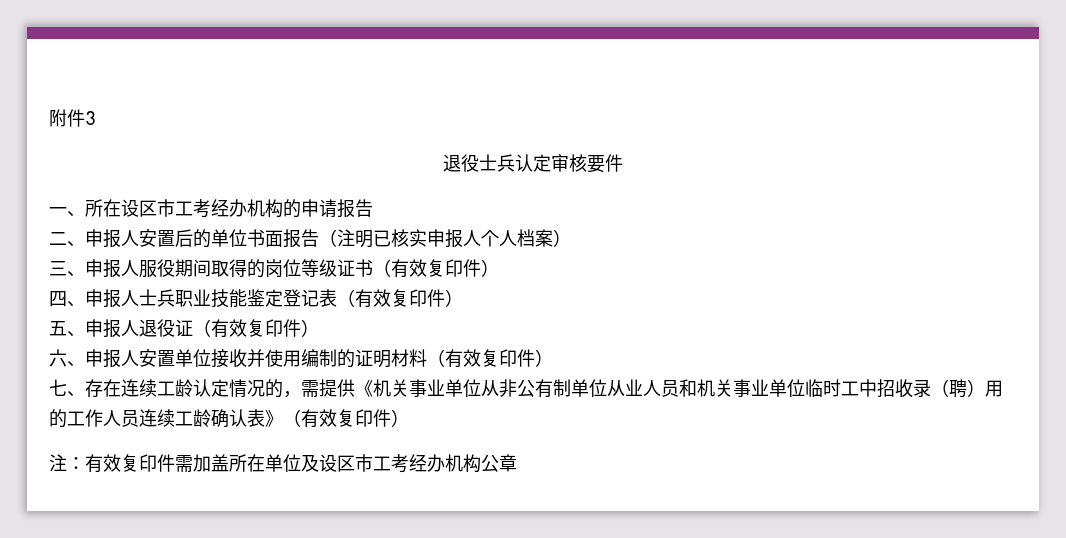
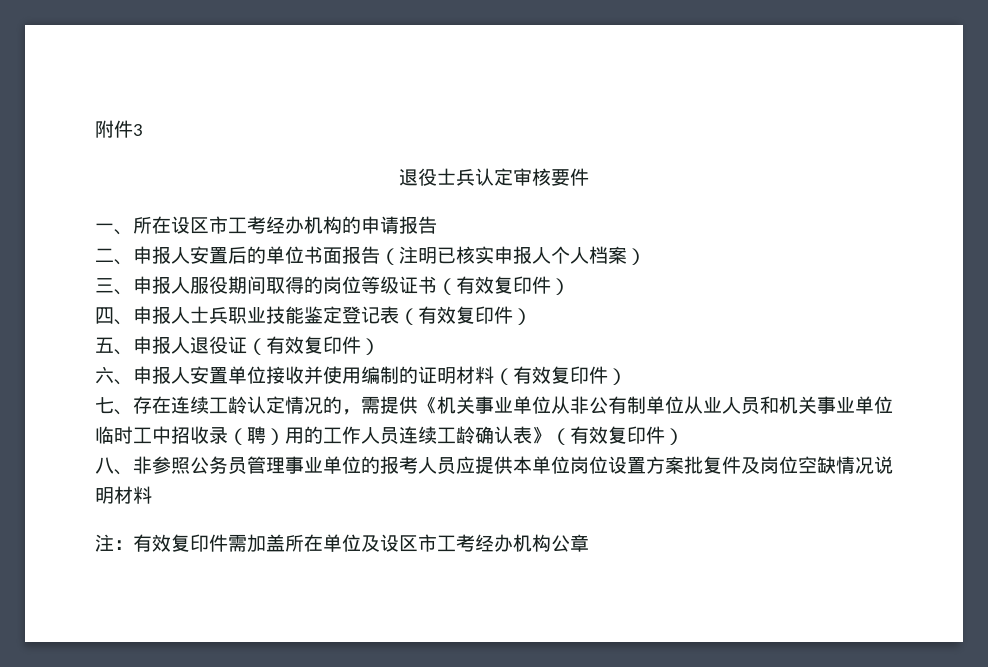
+ 八、非参照公务员管理事业单位的报考人员应提供本单位岗位设置方案批复件及岗位空缺情况说明材料

